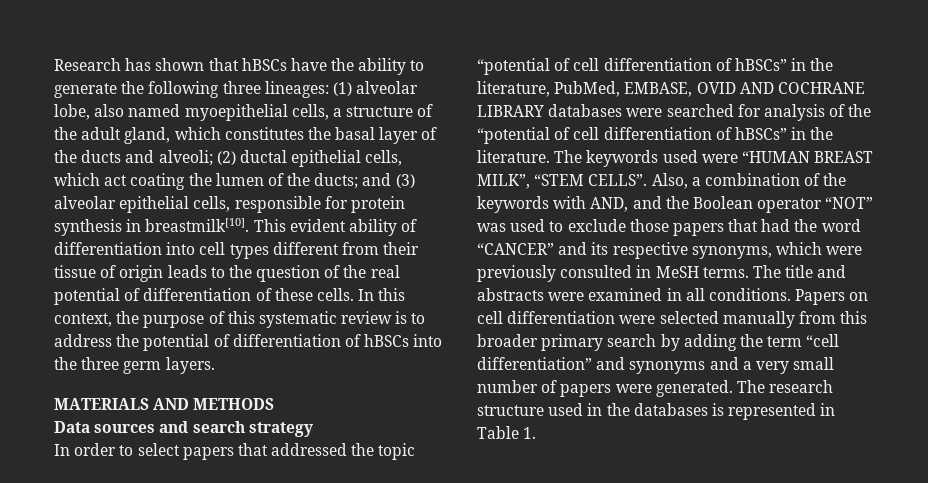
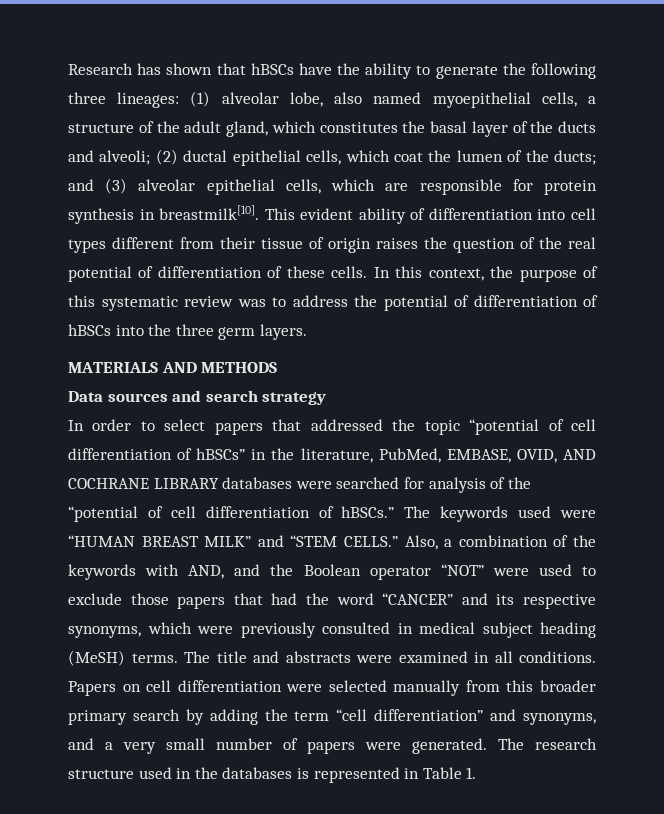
- Research has shown that hBSCs have the ability to generate the following three lineages: (1) alveolar lobe, also named myoepithelial cells, a structure of the adult gland, which constitutes the basal layer of the ducts and alveoli; (2) ductal epithelial cells, which act coating the lumen of the ducts; and (3) alveolar epithelial cells, responsible for protein synthesis in breastmilk[10].
+ Research has shown that hBSCs have the ability to generate the following three lineages: (1) alveolar lobe, also named myoepithelial cells, a structure of the adult gland, which constitutes the basal layer of the ducts and alveoli; (2) ductal epithelial cells, which coat the lumen of the ducts; and (3) alveolar epithelial cells, which are responsible for protein synthesis in breastmilk[10].
- This evident ability of differentiation into cell types different from their tissue of origin leads to the question of the real potential of differentiation of these cells.
+ This evident ability of differentiation into cell types different from their tissue of origin raises the question of the real potential of differentiation of these cells.
- In this context, the purpose of this systematic review is to address the potential of differentiation of hBSCs into the three germ layers.
+ In this context, the purpose of this systematic review was to address the potential of differentiation of hBSCs into the three germ layers.
- In order to select papers that addressed the topic “potential of cell differentiation of hBSCs” in the literature, PubMed, EMBASE, OVID AND COCHRANE LIBRARY databases were searched for analysis of the “potential of cell differentiation of hBSCs” in the literature.
+ In order to select papers that addressed the topic “potential of cell differentiation of hBSCs” in the literature, PubMed, EMBASE, OVID, AND COCHRANE LIBRARY databases were searched for analysis of the “potential of cell differentiation of hBSCs.”
- The keywords used were “HUMAN BREAST MILK”, “STEM CELLS”.
+ The keywords used were “HUMAN BREAST MILK” and “STEM CELLS.”
- Also, a combination of the keywords with AND, and the Boolean operator “NOT” was used to exclude those papers that had the word “CANCER” and its respective synonyms, which were previously consulted in MeSH terms.
+ Also, a combination of the keywords with AND, and the Boolean operator “NOT” were used to exclude those papers that had the word “CANCER” and its respective synonyms, which were previously consulted in medical subject heading (MeSH) terms.
- Papers on cell differentiation were selected manually from this broader primary search by adding the term “cell differentiation” and synonyms and a very small number of papers were generated.
+ Papers on cell differentiation were selected manually from this broader primary search by adding the term “cell differentiation” and synonyms, and a very small number of papers were generated.

